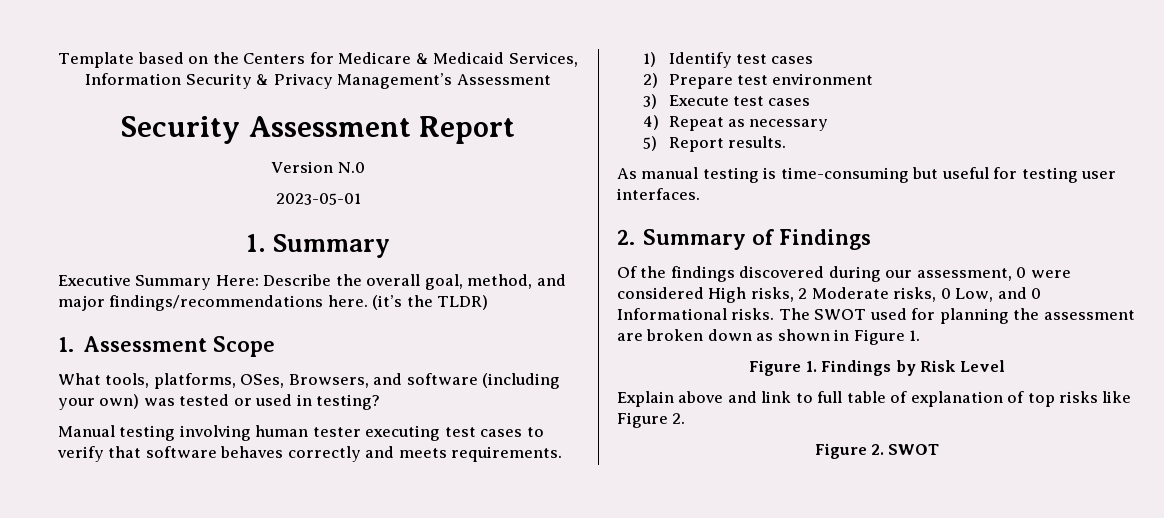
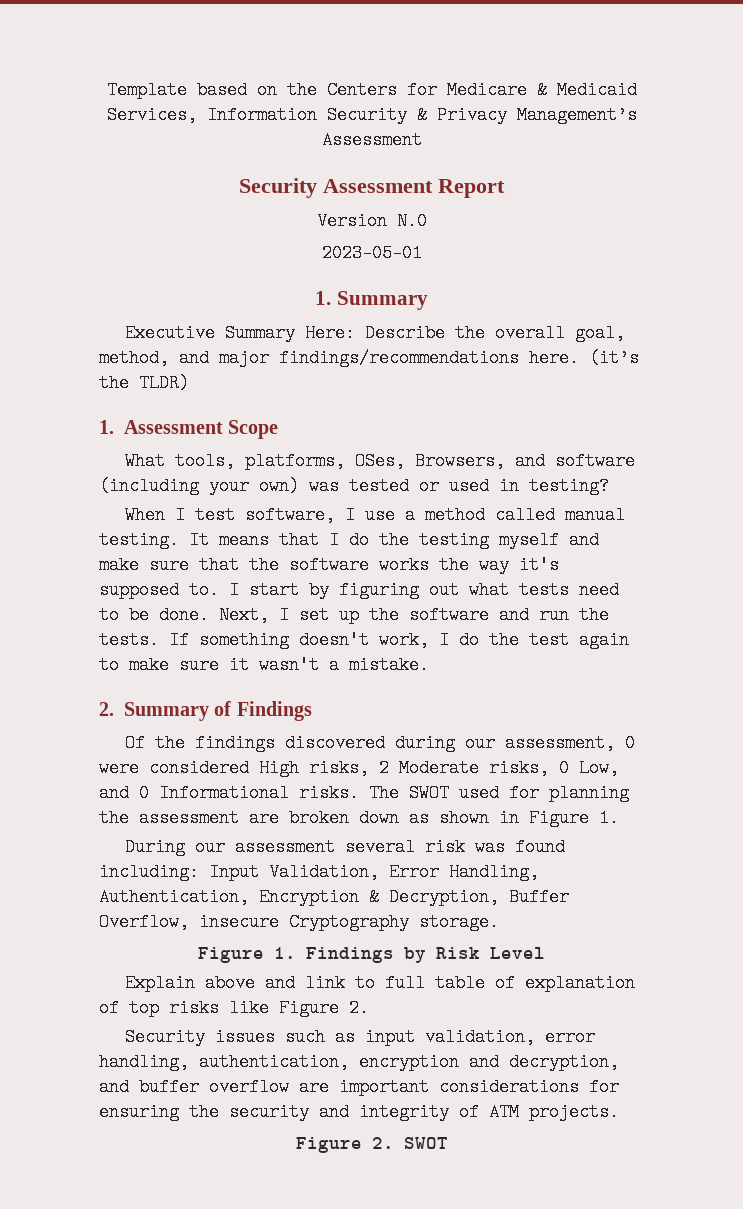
- Manual testing involving human tester executing test cases to verify that software behaves correctly and meets requirements.
- 1) Identify test cases
- 2) Prepare test environment
- 3) Execute test cases
- 4) Repeat as necessary
- 5) Report results.
- As manual testing is time-consuming but useful for testing user interfaces.
+ When I test software, I use a method called manual testing. It means that I do the testing myself and make sure that the software works the way it's supposed to. I start by figuring out what tests need to be done. Next, I set up the software and run the tests. If something doesn't work, I do the test again to make sure it wasn't a mistake.
+ During our assessment several risk was found including: Input Validation, Error Handling, Authentication, Encryption & Decryption, Buffer Overflow, insecure Cryptography storage.
+ Security issues such as input validation, error handling, authentication, encryption and decryption, and buffer overflow are important considerations for ensuring the security and integrity of ATM projects.

